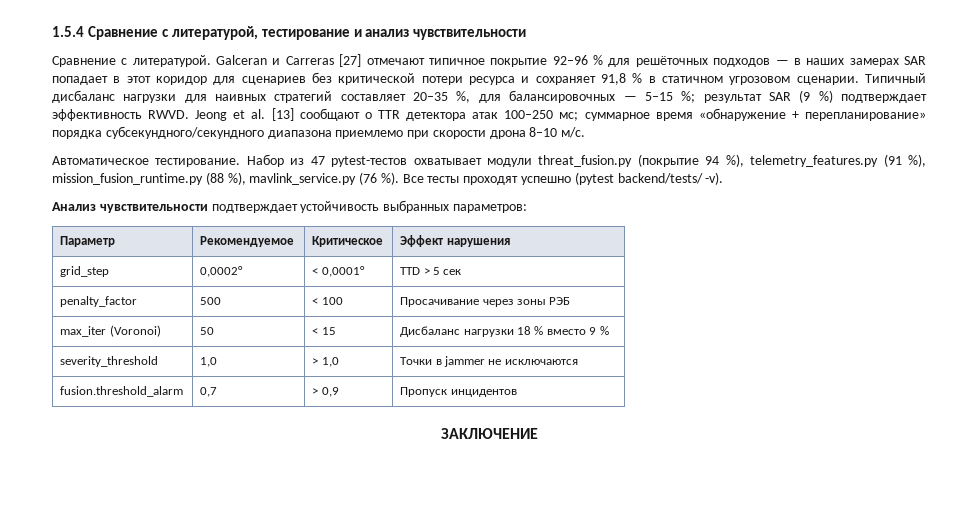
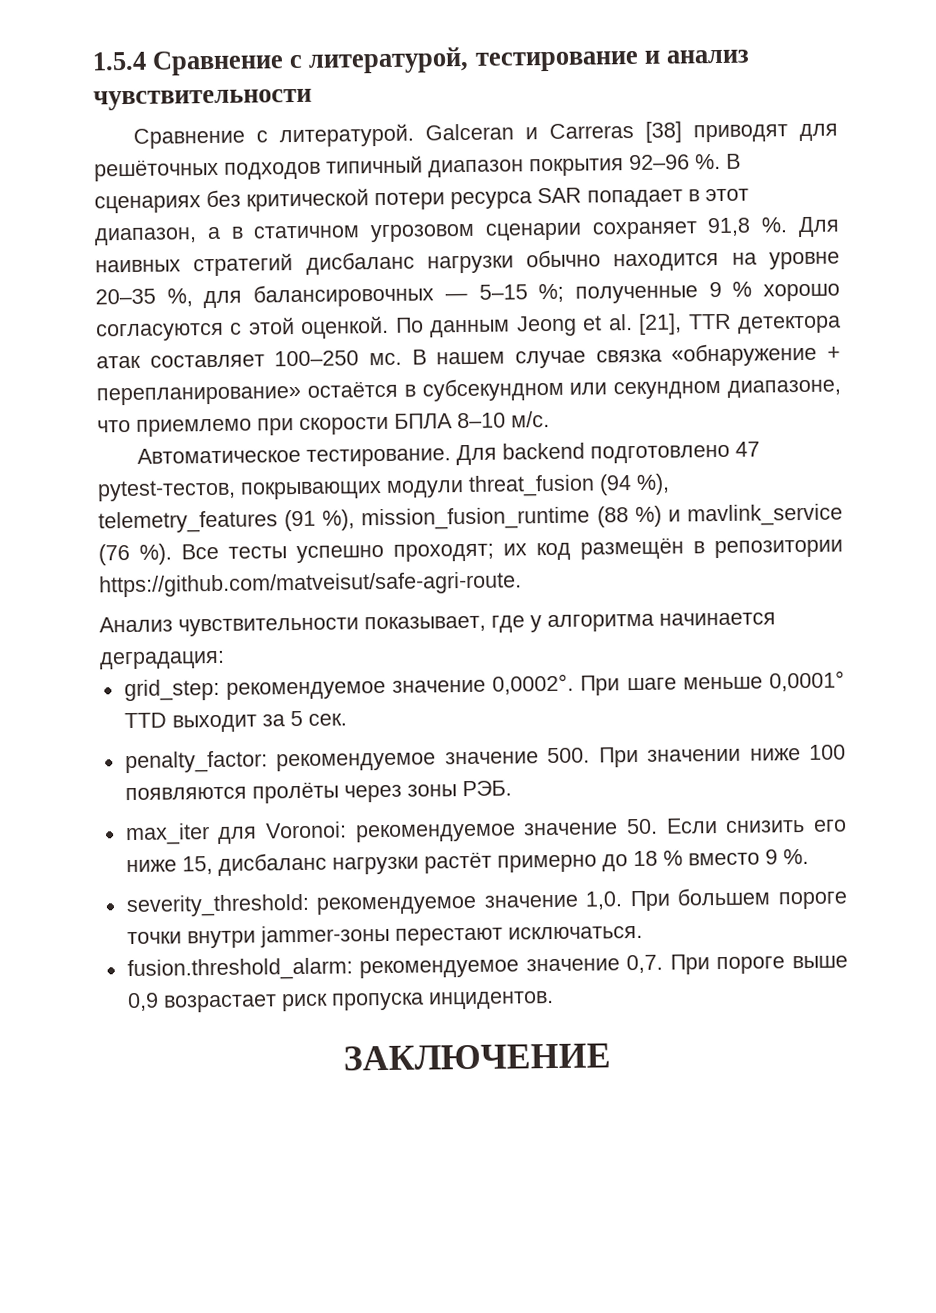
- Galceran и Carreras [27] отмечают типичное покрытие 92–96 % для решёточных подходов — в наших замерах SAR попадает в этот коридор для сценариев без критической потери ресурса и сохраняет 91,8 % в статичном угрозовом сценарии. Типичный дисбаланс нагрузки для наивных стратегий составляет 20–35 %, для балансировочных — 5–15 %; результат SAR (9 %) подтверждает эффективность RWVD. Jeong et al. [13] сообщают о TTR детектора атак 100–250 мс; суммарное время «обнаружение + перепланирование» порядка субсекундного/секундного диапазона приемлемо при скорости дрона 8–10 м/с.
+ Galceran и Carreras [38] приводят для решёточных подходов типичный диапазон покрытия 92–96 %. В сценариях без критической потери ресурса SAR попадает в этот диапазон, а в статичном угрозовом сценарии сохраняет 91,8 %. Для наивных стратегий дисбаланс нагрузки обычно находится на уровне 20–35 %, для балансировочных — 5–15 %; полученные 9 % хорошо согласуются с этой оценкой. По данным Jeong et al. [21], TTR детектора атак составляет 100–250 мс. В нашем случае связка «обнаружение + перепланирование» остаётся в субсекундном или секундном диапазоне, что приемлемо при скорости БПЛА 8–10 м/с.
- Набор из 47 pytest-тестов охватывает модули threat_fusion.py (покрытие 94 %), telemetry_features.py (91 %), mission_fusion_runtime.py (88 %), mavlink_service.py (76 %). Все тесты проходят успешно (pytest backend/tests/ -v).
- Анализ чувствительности подтверждает устойчивость выбранных параметров:
- Параметр | Рекомендуемое | Критическое | Эффект нарушения
- grid_step | 0,0002° | < 0,0001° | TTD > 5 сек
- penalty_factor | 500 | < 100 | Просачивание через зоны РЭБ
- max_iter (Voronoi) | 50 | < 15 | Дисбаланс нагрузки 18 % вместо 9 %
- severity_threshold | 1,0 | > 1,0 | Точки в jammer не исключаются
- fusion.threshold_alarm | 0,7 | > 0,9 | Пропуск инцидентов
+ Для backend подготовлено 47 pytest-тестов, покрывающих модули threat_fusion (94 %), telemetry_features (91 %), mission_fusion_runtime (88 %) и mavlink_service (76 %). Все тесты успешно проходят; их код размещён в репозитории https://github.com/matveisut/safe-agri-route.
+ Анализ чувствительности показывает, где у алгоритма начинается деградация:
+ grid_step: рекомендуемое значение 0,0002°. При шаге меньше 0,0001° TTD выходит за 5 сек.
+ penalty_factor: рекомендуемое значение 500. При значении ниже 100 появляются пролёты через зоны РЭБ.
+ max_iter для Voronoi: рекомендуемое значение 50. Если снизить его ниже 15, дисбаланс нагрузки растёт примерно до 18 % вместо 9 %.
+ severity_threshold: рекомендуемое значение 1,0. При большем пороге точки внутри jammer-зоны перестают исключаться.
+ fusion.threshold_alarm: рекомендуемое значение 0,7. При пороге выше 0,9 возрастает риск пропуска инцидентов.

